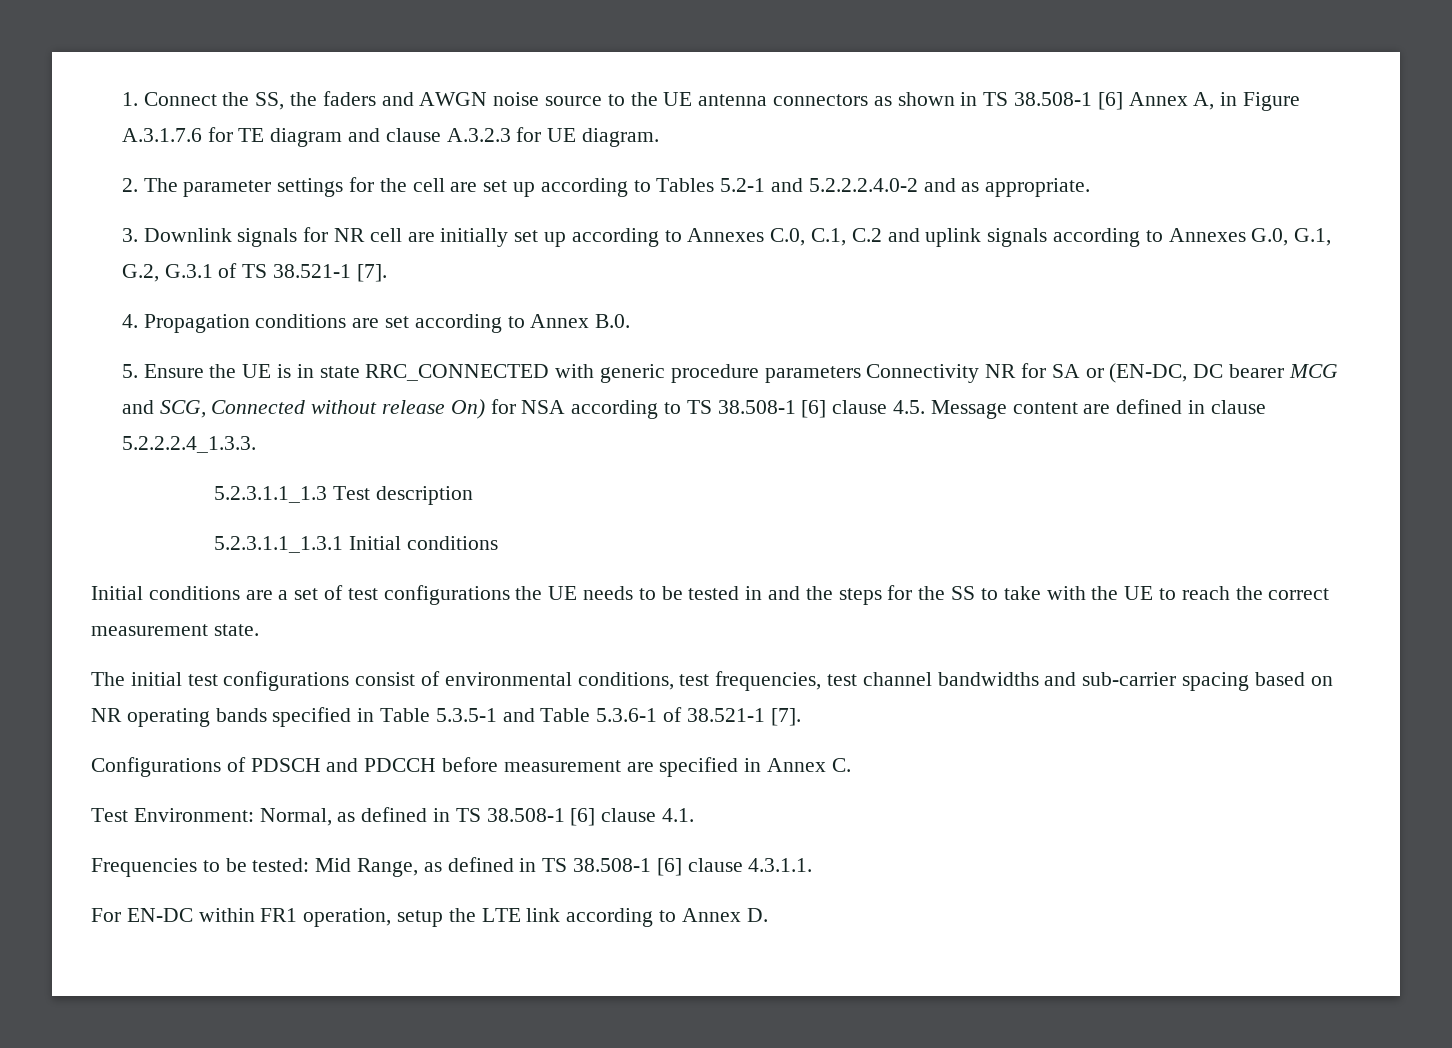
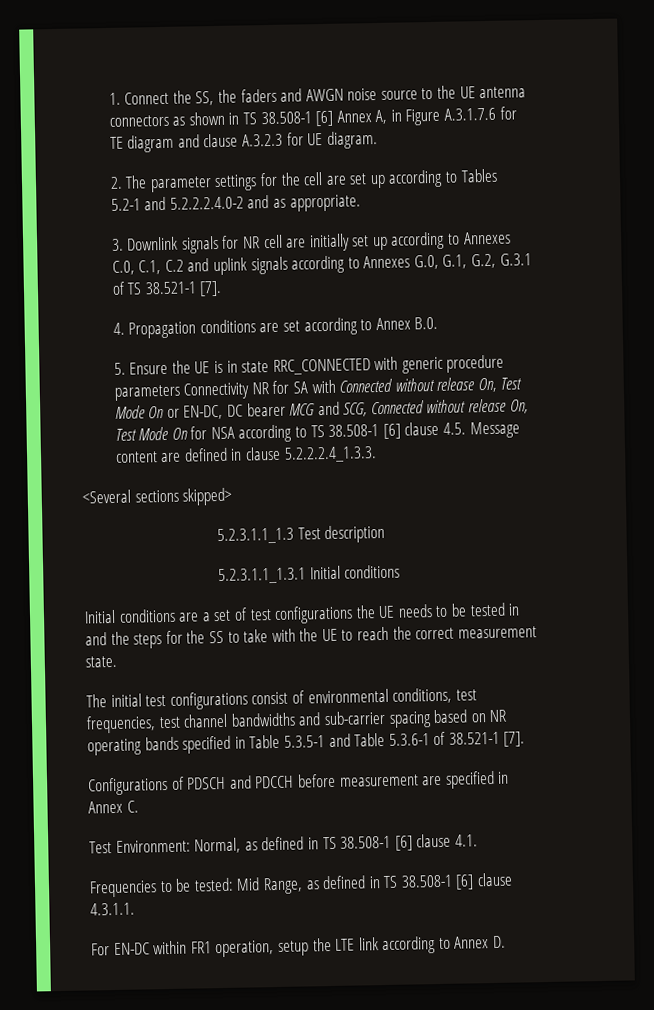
- 5. Ensure the UE is in state RRC_CONNECTED with generic procedure parameters Connectivity NR for SA or (EN-DC, DC bearer MCG and SCG, Connected without release On) for NSA according to TS 38.508-1 [6] clause 4.5. Message content are defined in clause 5.2.2.2.4_1.3.3.
+ 5. Ensure the UE is in state RRC_CONNECTED with generic procedure parameters Connectivity NR for SA with Connected without release On, Test Mode On or EN-DC, DC bearer MCG and SCG, Connected without release On, Test Mode On for NSA according to TS 38.508-1 [6] clause 4.5. Message content are defined in clause 5.2.2.2.4_1.3.3.
+ <Several sections skipped>

